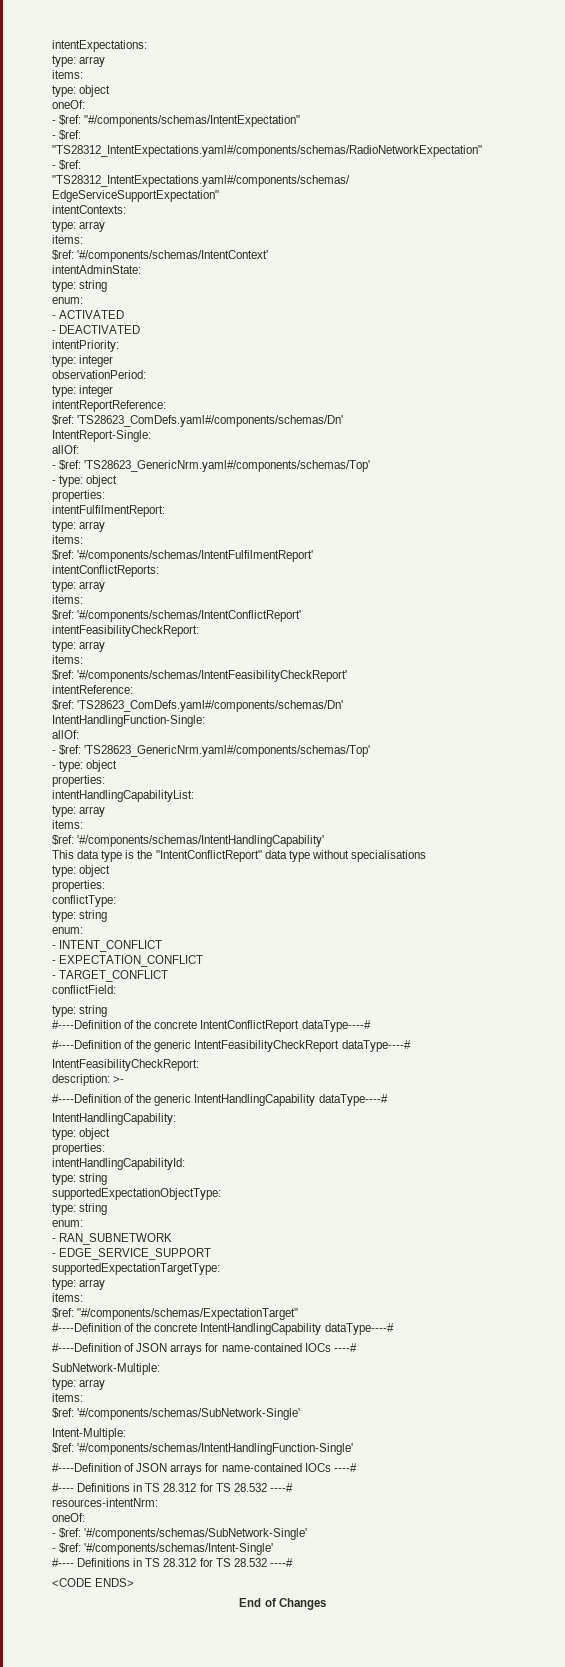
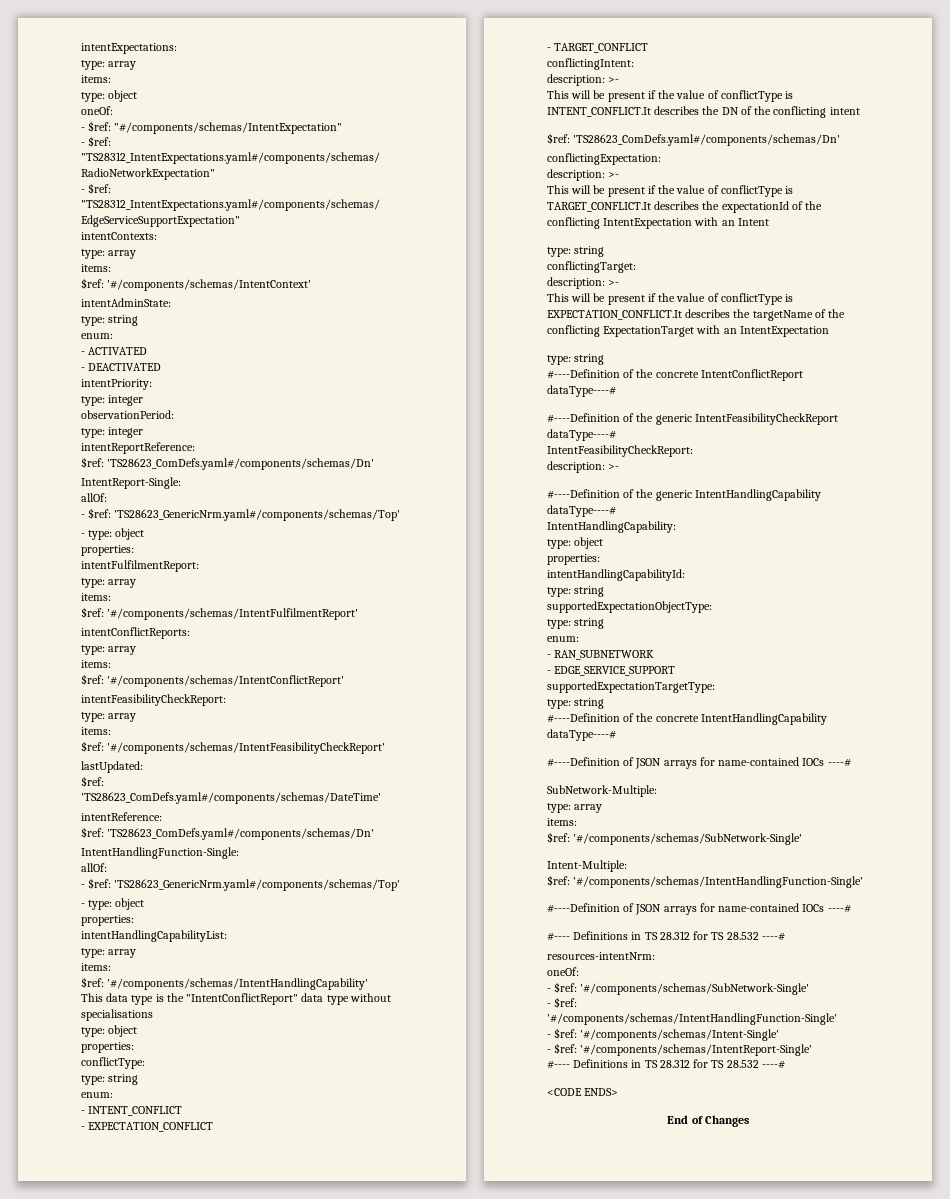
+ lastUpdated:
+ $ref: 'TS28623_ComDefs.yaml#/components/schemas/DateTime'
- conflictField:
+ conflictingIntent:
+ description: >-
+ This will be present if the value of conflictType is INTENT_CONFLICT.It describes the DN of the conflicting intent
+ $ref: 'TS28623_ComDefs.yaml#/components/schemas/Dn'
+ conflictingExpectation:
+ description: >-
+ This will be present if the value of conflictType is TARGET_CONFLICT.It describes the expectationId of the conflicting IntentExpectation with an Intent
+ type: string
+ conflictingTarget:
+ description: >-
+ This will be present if the value of conflictType is EXPECTATION_CONFLICT.It describes the targetName of the conflicting ExpectationTarget with an IntentExpectation
  supportedExpectationTargetType:
- type: array
- items:
- $ref: "#/components/schemas/ExpectationTarget"
+ type: string
+ - $ref: '#/components/schemas/IntentHandlingFunction-Single'
+ - $ref: '#/components/schemas/IntentReport-Single'

